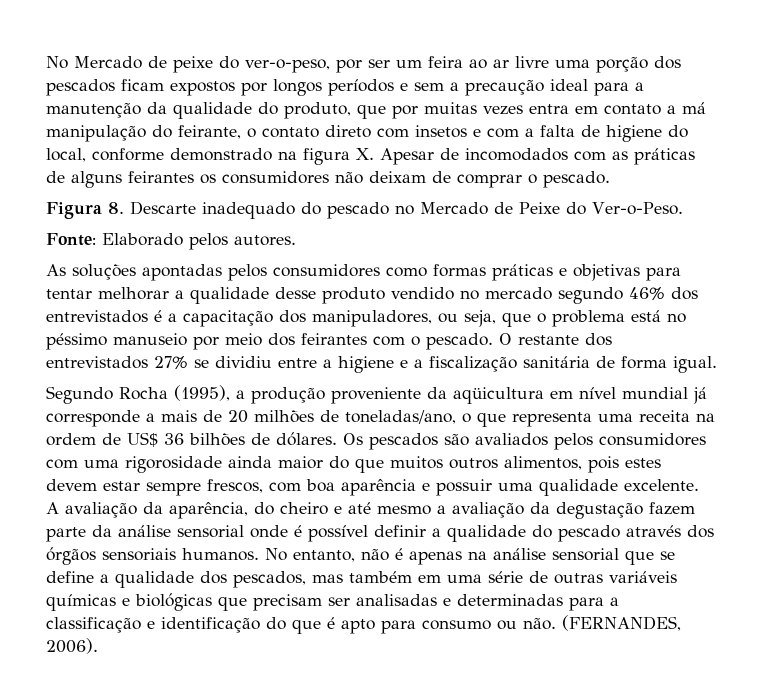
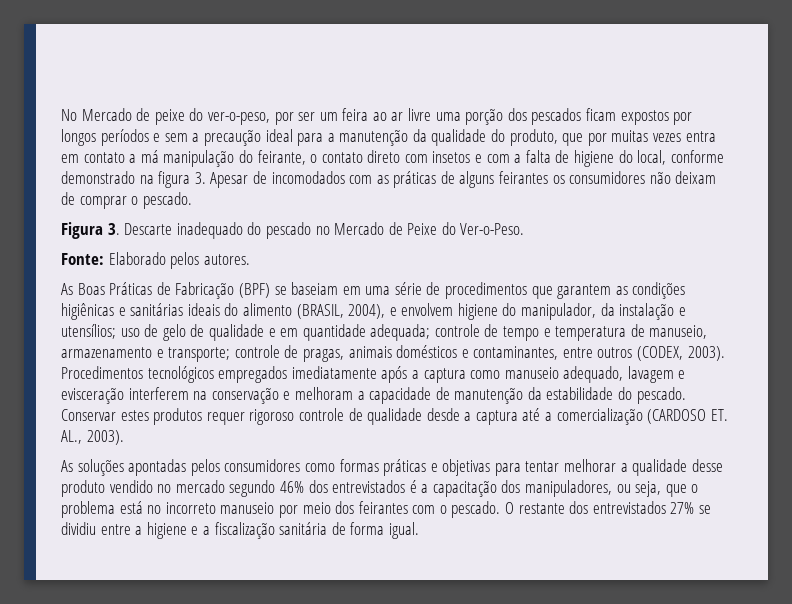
- No Mercado de peixe do ver-o-peso, por ser um feira ao ar livre uma porção dos pescados ficam expostos por longos períodos e sem a precaução ideal para a manutenção da qualidade do produto, que por muitas vezes entra em contato a má manipulação do feirante, o contato direto com insetos e com a falta de higiene do local, conforme demonstrado na figura X. Apesar de incomodados com as práticas de alguns feirantes os consumidores não deixam de comprar o pescado.
+ No Mercado de peixe do ver-o-peso, por ser um feira ao ar livre uma porção dos pescados ficam expostos por longos períodos e sem a precaução ideal para a manutenção da qualidade do produto, que por muitas vezes entra em contato a má manipulação do feirante, o contato direto com insetos e com a falta de higiene do local, conforme demonstrado na figura 3. Apesar de incomodados com as práticas de alguns feirantes os consumidores não deixam de comprar o pescado.
- Figura 8. Descarte inadequado do pescado no Mercado de Peixe do Ver-o-Peso.
+ Figura 3. Descarte inadequado do pescado no Mercado de Peixe do Ver-o-Peso.
+ As Boas Práticas de Fabricação (BPF) se baseiam em uma série de procedimentos que garantem as condições higiênicas e sanitárias ideais do alimento (BRASIL, 2004), e envolvem higiene do manipulador, da instalação e utensílios; uso de gelo de qualidade e em quantidade adequada; controle de tempo e temperatura de manuseio, armazenamento e transporte; controle de pragas, animais domésticos e contaminantes, entre outros (CODEX, 2003). Procedimentos tecnológicos empregados imediatamente após a captura como manuseio adequado, lavagem e evisceração interferem na conservação e melhoram a capacidade de manutenção da estabilidade do pescado. Conservar estes produtos requer rigoroso controle de qualidade desde a captura até a comercialização (CARDOSO ET. AL., 2003).
- As soluções apontadas pelos consumidores como formas práticas e objetivas para tentar melhorar a qualidade desse produto vendido no mercado segundo 46% dos entrevistados é a capacitação dos manipuladores, ou seja, que o problema está no péssimo manuseio por meio dos feirantes com o pescado.
+ As soluções apontadas pelos consumidores como formas práticas e objetivas para tentar melhorar a qualidade desse produto vendido no mercado segundo 46% dos entrevistados é a capacitação dos manipuladores, ou seja, que o problema está no incorreto manuseio por meio dos feirantes com o pescado.
- Segundo Rocha (1995), a produção proveniente da aqüicultura em nível mundial já corresponde a mais de 20 milhões de toneladas/ano, o que representa uma receita na ordem de US$ 36 bilhões de dólares. Os pescados são avaliados pelos consumidores com uma rigorosidade ainda maior do que muitos outros alimentos, pois estes devem estar sempre frescos, com boa aparência e possuir uma qualidade excelente. A avaliação da aparência, do cheiro e até mesmo a avaliação da degustação fazem parte da análise sensorial onde é possível definir a qualidade do pescado através dos órgãos sensoriais humanos. No entanto, não é apenas na análise sensorial que se define a qualidade dos pescados, mas também em uma série de outras variáveis químicas e biológicas que precisam ser analisadas e determinadas para a classificação e identificação do que é apto para consumo ou não. (FERNANDES, 2006).

